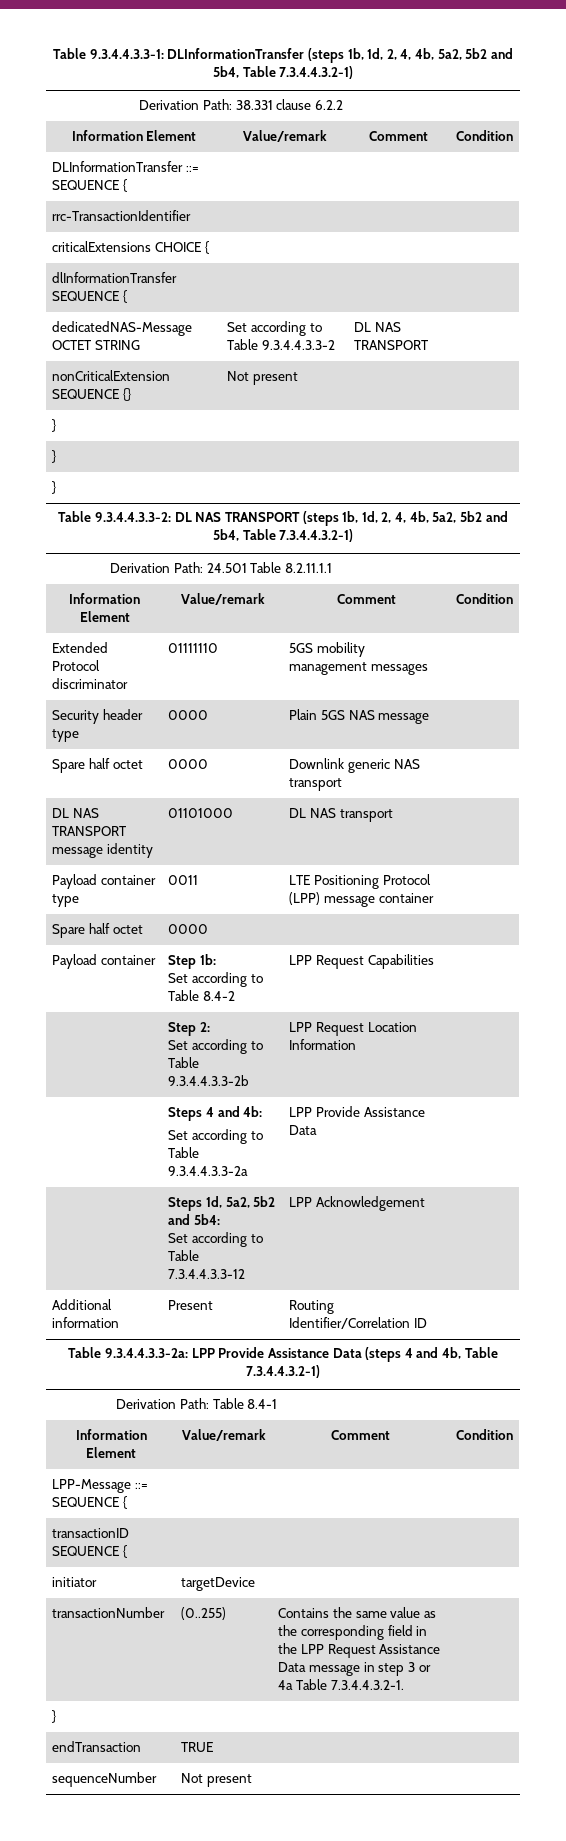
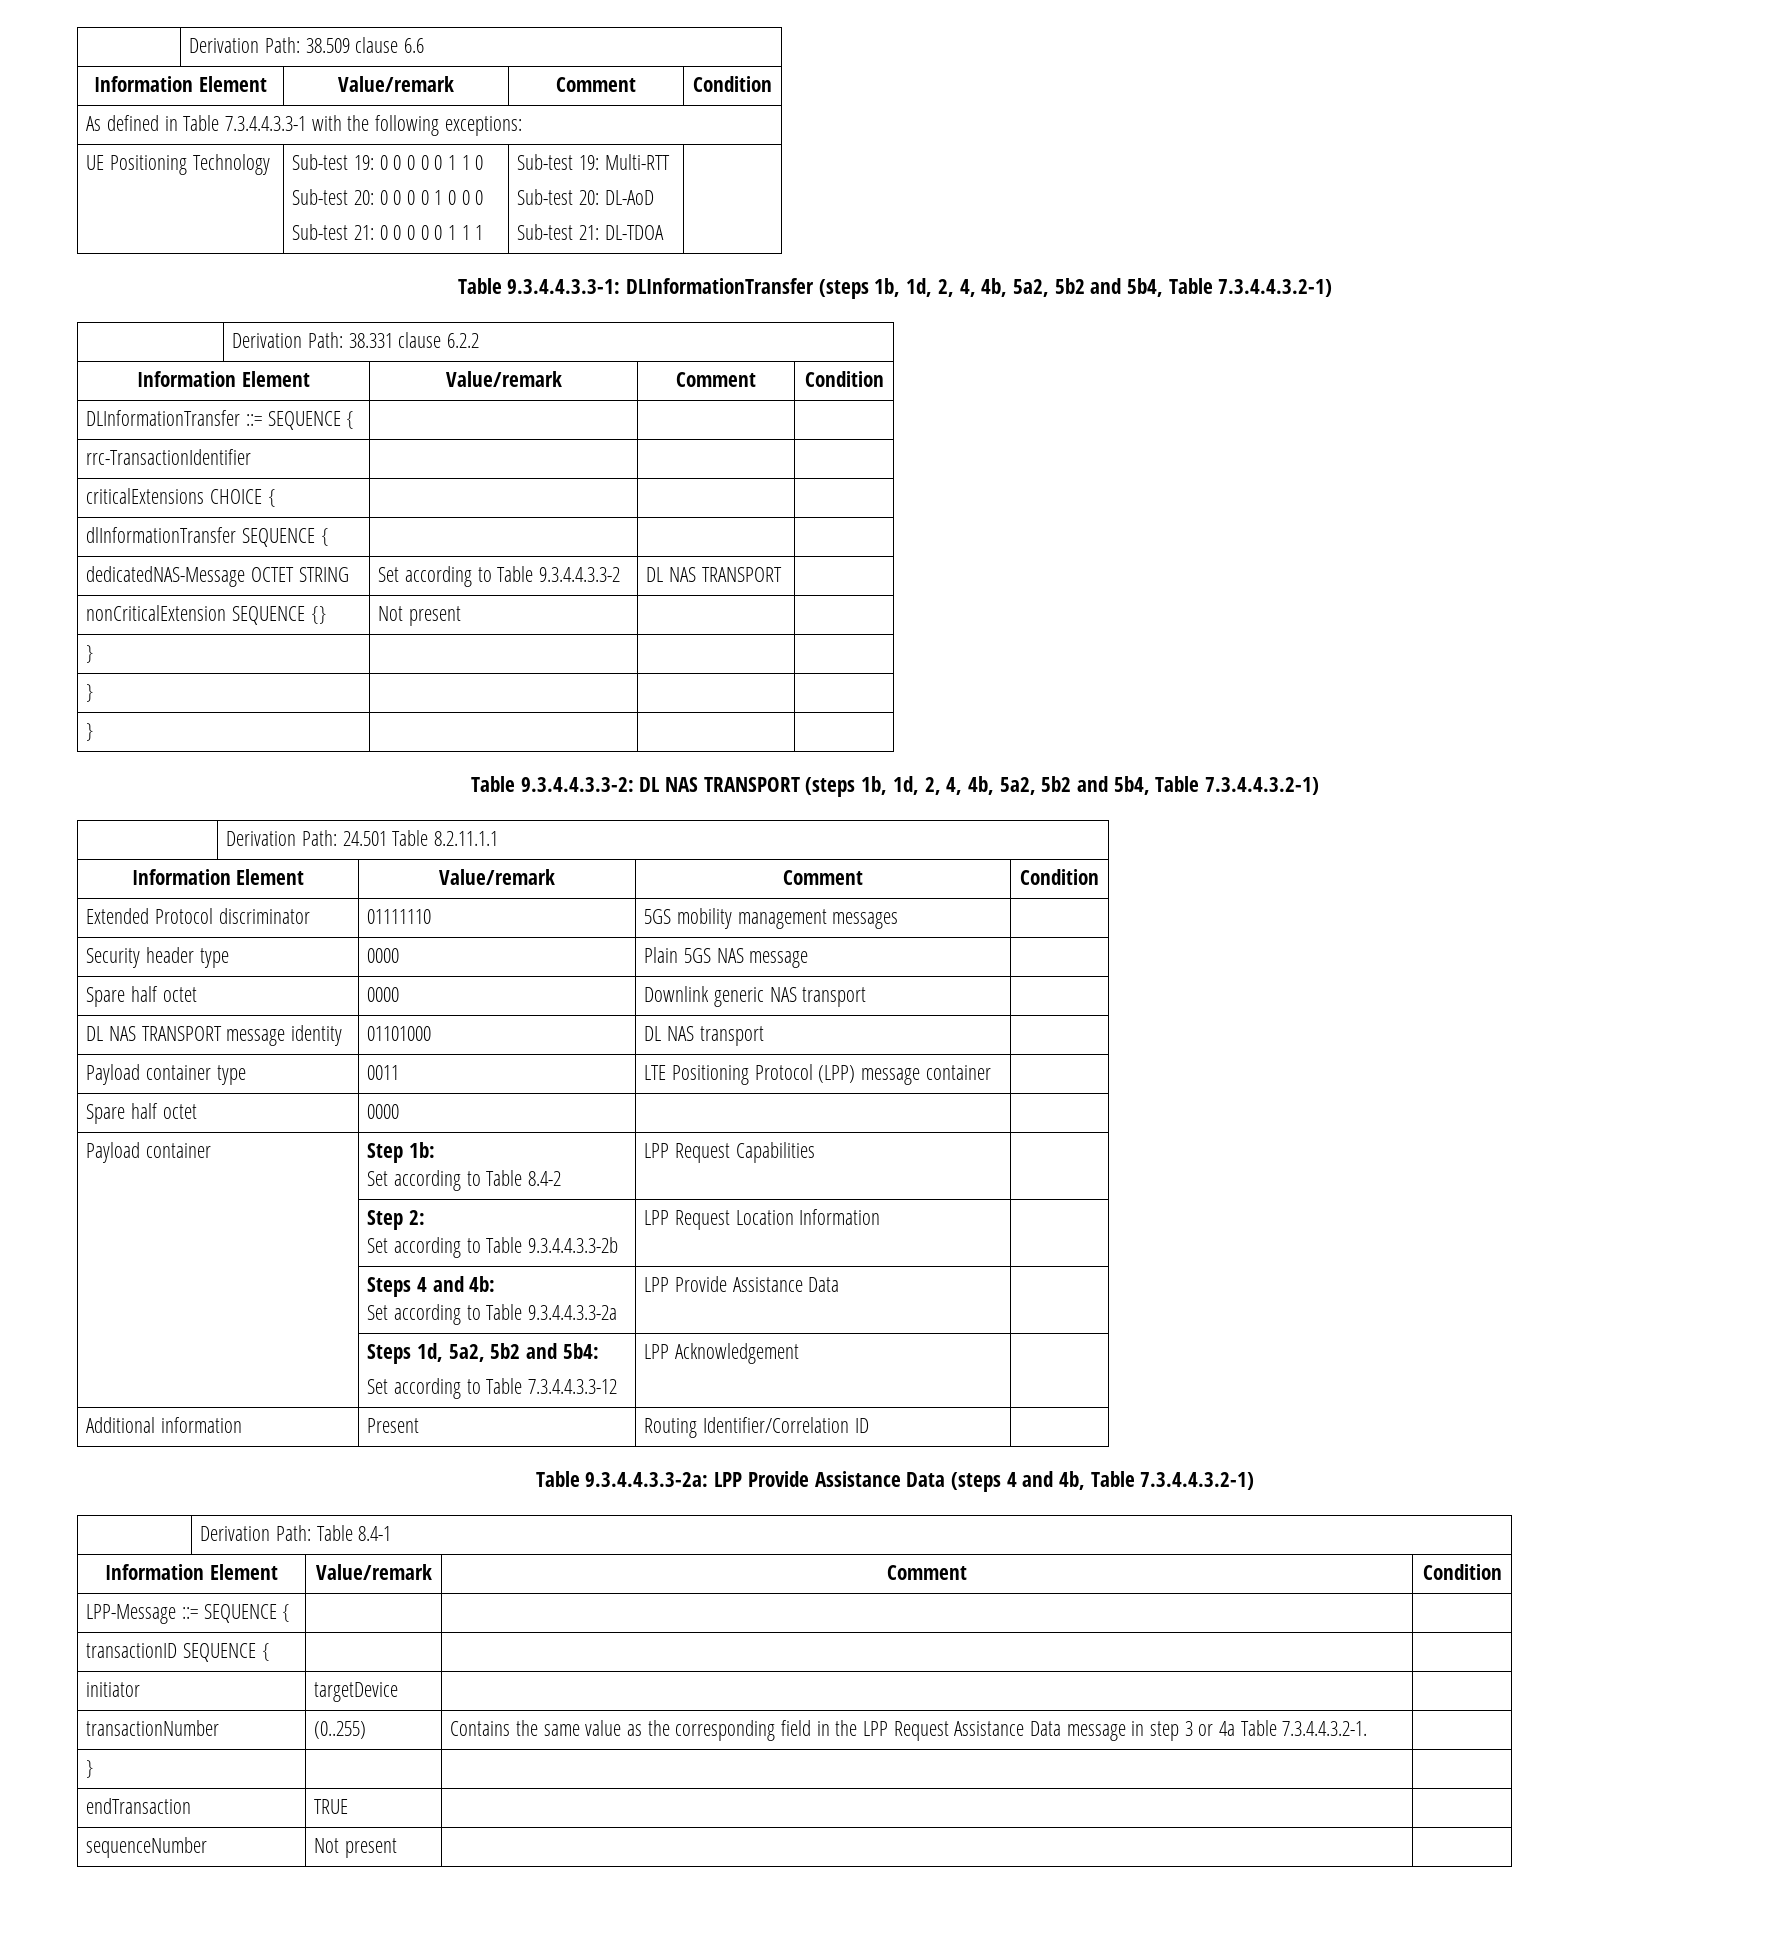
+ | Derivation Path: 38.509 clause 6.6
+ Information Element | Value/remark | Comment | Condition
+ As defined in Table 7.3.4.4.3.3-1 with the following exceptions:
+ UE Positioning Technology | Sub-test 19: 0 0 0 0 0 1 1 0
+ Sub-test 20: 0 0 0 0 1 0 0 0
+ Sub-test 21: 0 0 0 0 0 1 1 1 | Sub-test 19: Multi-RTT
+ Sub-test 20: DL-AoD
+ Sub-test 21: DL-TDOA

